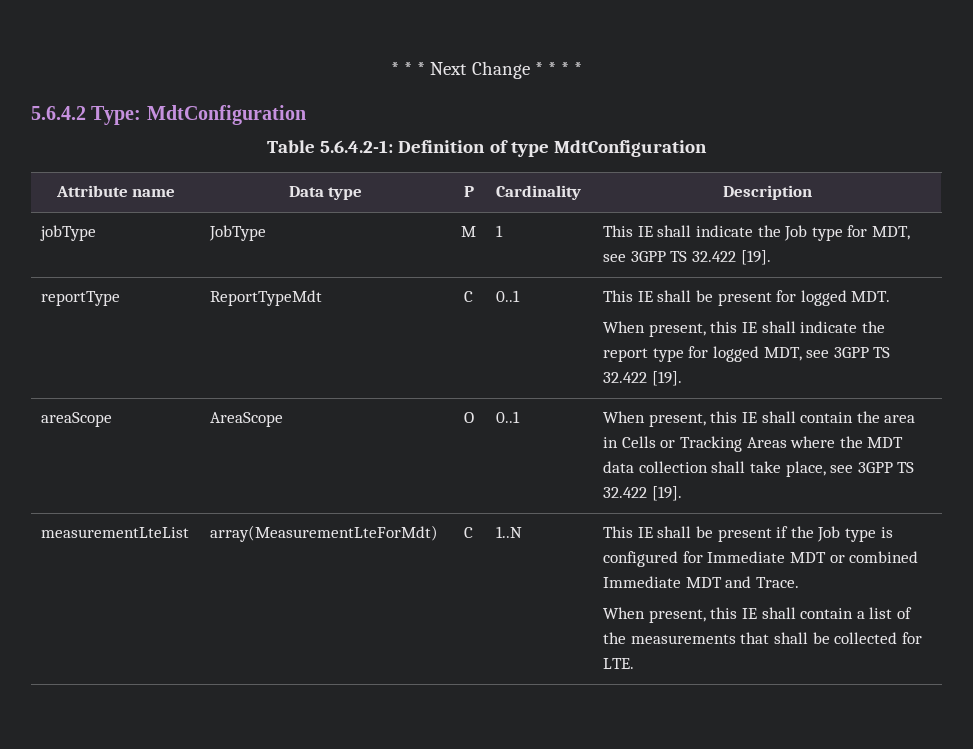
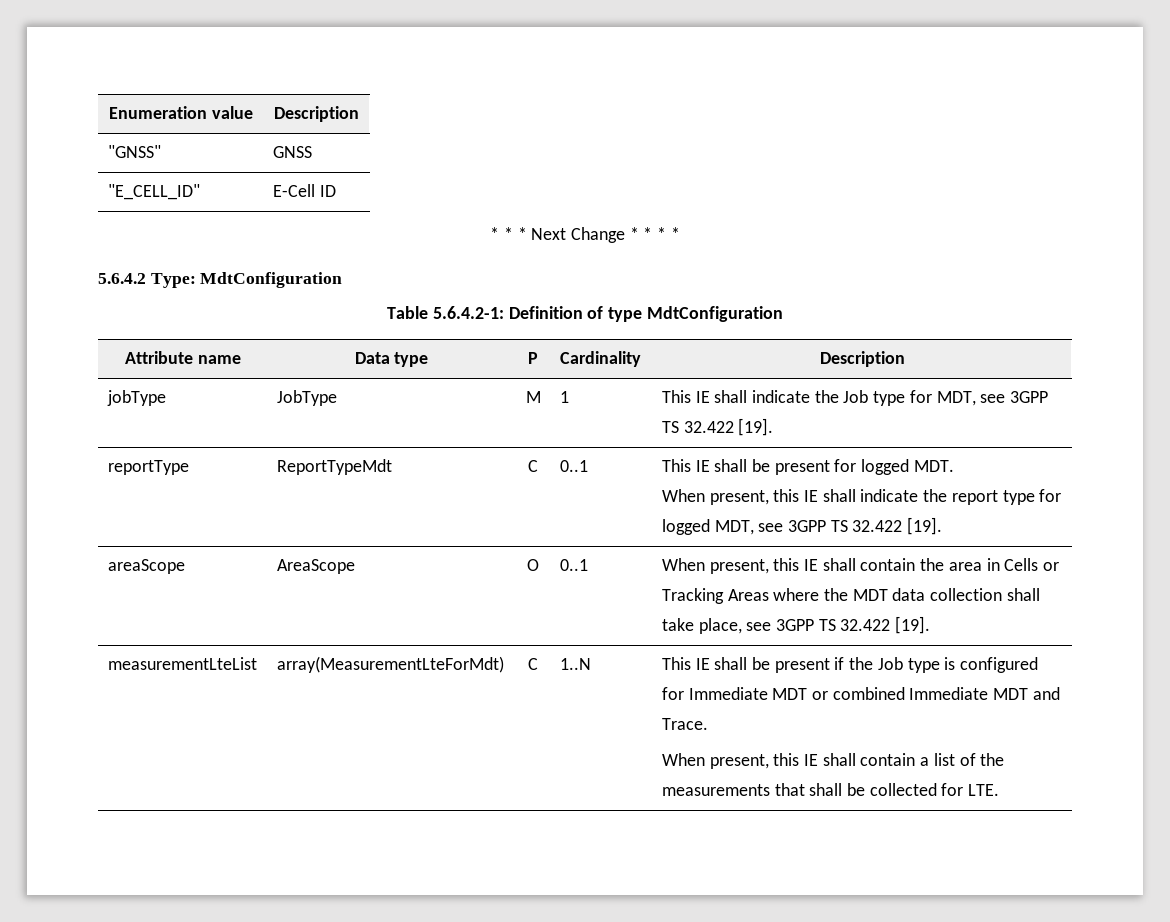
+ Enumeration value | Description
+ "GNSS" | GNSS
+ "E_CELL_ID" | E-Cell ID

